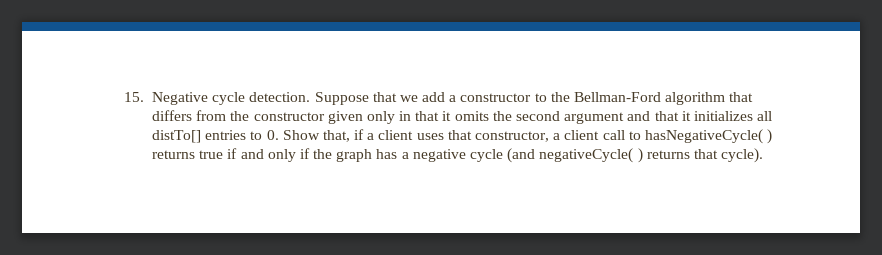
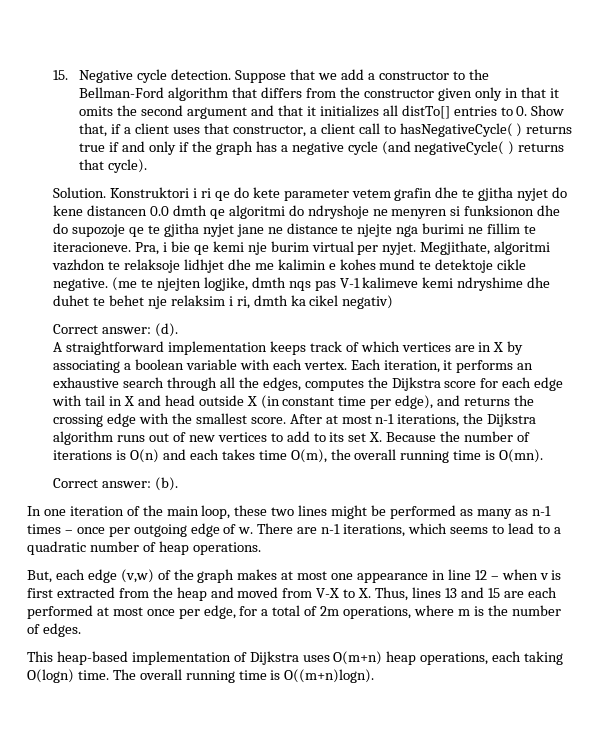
+ Solution. Konstruktori i ri qe do kete parameter vetem grafin dhe te gjitha nyjet do kene distancen 0.0 dmth qe algoritmi do ndryshoje ne menyren si funksionon dhe do supozoje qe te gjitha nyjet jane ne distance te njejte nga burimi ne fillim te iteracioneve. Pra, i bie qe kemi nje burim virtual per nyjet. Megjithate, algoritmi vazhdon te relaksoje lidhjet dhe me kalimin e kohes mund te detektoje cikle negative. (me te njejten logjike, dmth nqs pas V-1 kalimeve kemi ndryshime dhe duhet te behet nje relaksim i ri, dmth ka cikel negativ)
+ Correct answer: (d).
+ A straightforward implementation keeps track of which vertices are in X by associating a boolean variable with each vertex. Each iteration, it performs an exhaustive search through all the edges, computes the Dijkstra score for each edge with tail in X and head outside X (in constant time per edge), and returns the crossing edge with the smallest score. After at most n-1 iterations, the Dijkstra algorithm runs out of new vertices to add to its set X. Because the number of iterations is O(n) and each takes time O(m), the overall running time is O(mn).
+ Correct answer: (b).
+ In one iteration of the main loop, these two lines might be performed as many as n-1 times – once per outgoing edge of w. There are n-1 iterations, which seems to lead to a quadratic number of heap operations.
+ But, each edge (v,w) of the graph makes at most one appearance in line 12 – when v is first extracted from the heap and moved from V-X to X. Thus, lines 13 and 15 are each performed at most once per edge, for a total of 2m operations, where m is the number of edges.
+ This heap-based implementation of Dijkstra uses O(m+n) heap operations, each taking O(logn) time. The overall running time is O((m+n)logn).

